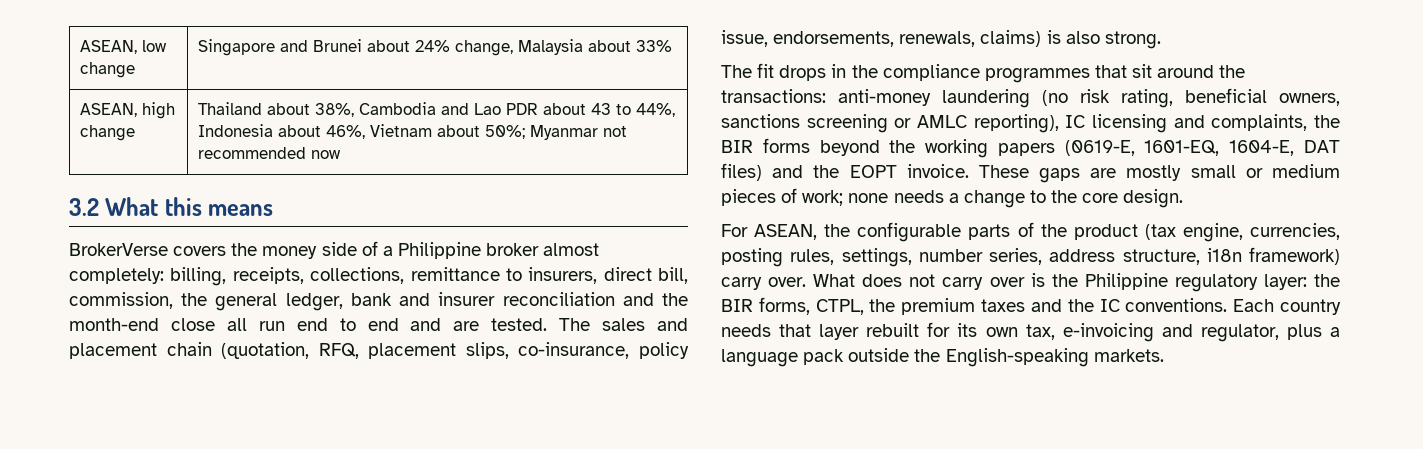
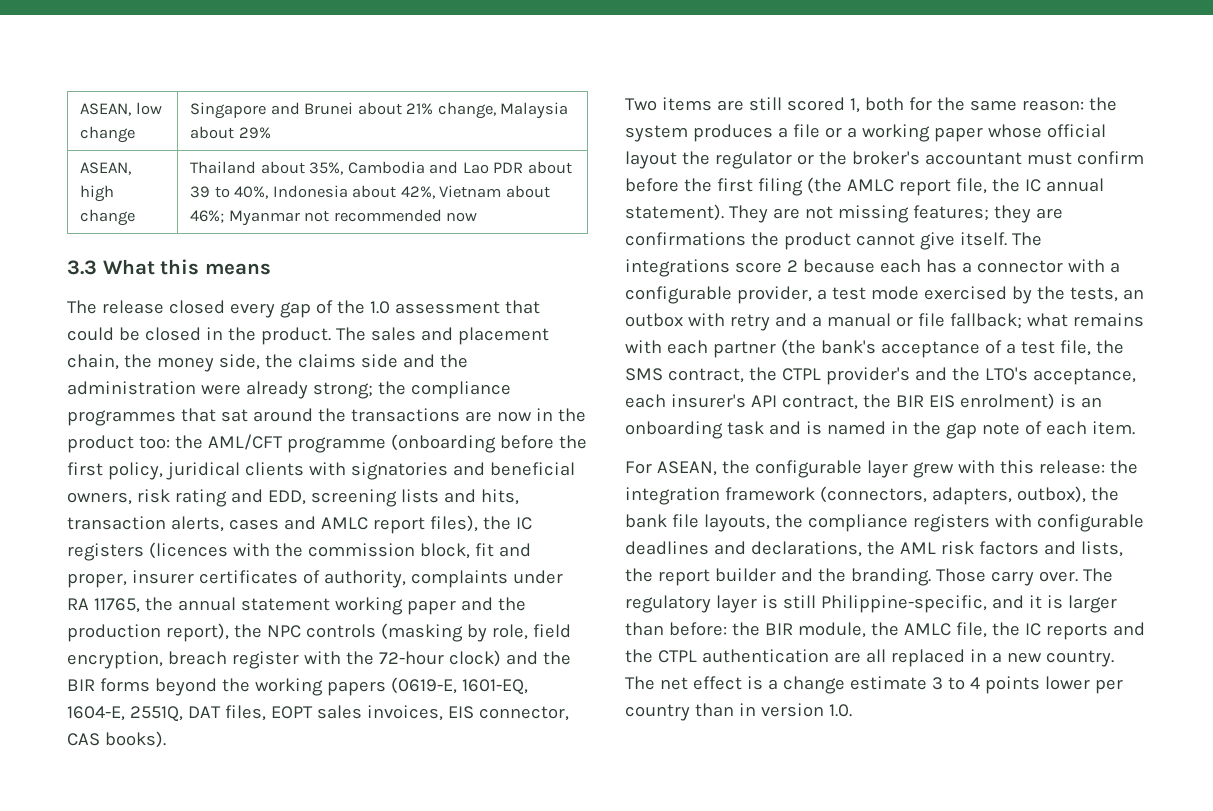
- ASEAN, low change | Singapore and Brunei about 24% change, Malaysia about 33%
+ ASEAN, low change | Singapore and Brunei about 21% change, Malaysia about 29%
- ASEAN, high change | Thailand about 38%, Cambodia and Lao PDR about 43 to 44%, Indonesia about 46%, Vietnam about 50%; Myanmar not recommended now
+ ASEAN, high change | Thailand about 35%, Cambodia and Lao PDR about 39 to 40%, Indonesia about 42%, Vietnam about 46%; Myanmar not recommended now
- 3.2 What this means
+ 3.3 What this means
- BrokerVerse covers the money side of a Philippine broker almost completely: billing, receipts, collections, remittance to insurers, direct bill, commission, the general ledger, bank and insurer reconciliation and the month-end close all run end to end and are tested. The sales and placement chain (quotation, RFQ, placement slips, co-insurance, policy issue, endorsements, renewals, claims) is also strong.
- The fit drops in the compliance programmes that sit around the transactions: anti-money laundering (no risk rating, beneficial owners, sanctions screening or AMLC reporting), IC licensing and complaints, the BIR forms beyond the working papers (0619-E, 1601-EQ, 1604-E, DAT files) and the EOPT invoice. These gaps are mostly small or medium pieces of work; none needs a change to the core design.
- For ASEAN, the configurable parts of the product (tax engine, currencies, posting rules, settings, number series, address structure, i18n framework) carry over. What does not carry over is the Philippine regulatory layer: the BIR forms, CTPL, the premium taxes and the IC conventions. Each country needs that layer rebuilt for its own tax, e-invoicing and regulator, plus a language pack outside the English-speaking markets.
+ The release closed every gap of the 1.0 assessment that could be closed in the product. The sales and placement chain, the money side, the claims side and the administration were already strong; the compliance programmes that sat around the transactions are now in the product too: the AML/CFT programme (onboarding before the first policy, juridical clients with signatories and beneficial owners, risk rating and EDD, screening lists and hits, transaction alerts, cases and AMLC report files), the IC registers (licences with the commission block, fit and proper, insurer certificates of authority, complaints under RA 11765, the annual statement working paper and the production report), the NPC controls (masking by role, field encryption, breach register with the 72-hour clock) and the BIR forms beyond the working papers (0619-E, 1601-EQ, 1604-E, 2551Q, DAT files, EOPT sales invoices, EIS connector, CAS books).
+ Two items are still scored 1, both for the same reason: the system produces a file or a working paper whose official layout the regulator or the broker's accountant must confirm before the first filing (the AMLC report file, the IC annual statement). They are not missing features; they are confirmations the product cannot give itself. The integrations score 2 because each has a connector with a configurable provider, a test mode exercised by the tests, an outbox with retry and a manual or file fallback; what remains with each partner (the bank's acceptance of a test file, the SMS contract, the CTPL provider's and the LTO's acceptance, each insurer's API contract, the BIR EIS enrolment) is an onboarding task and is named in the gap note of each item.
+ For ASEAN, the configurable layer grew with this release: the integration framework (connectors, adapters, outbox), the bank file layouts, the compliance registers with configurable deadlines and declarations, the AML risk factors and lists, the report builder and the branding. Those carry over. The regulatory layer is still Philippine-specific, and it is larger than before: the BIR module, the AMLC file, the IC reports and the CTPL authentication are all replaced in a new country. The net effect is a change estimate 3 to 4 points lower per country than in version 1.0.

